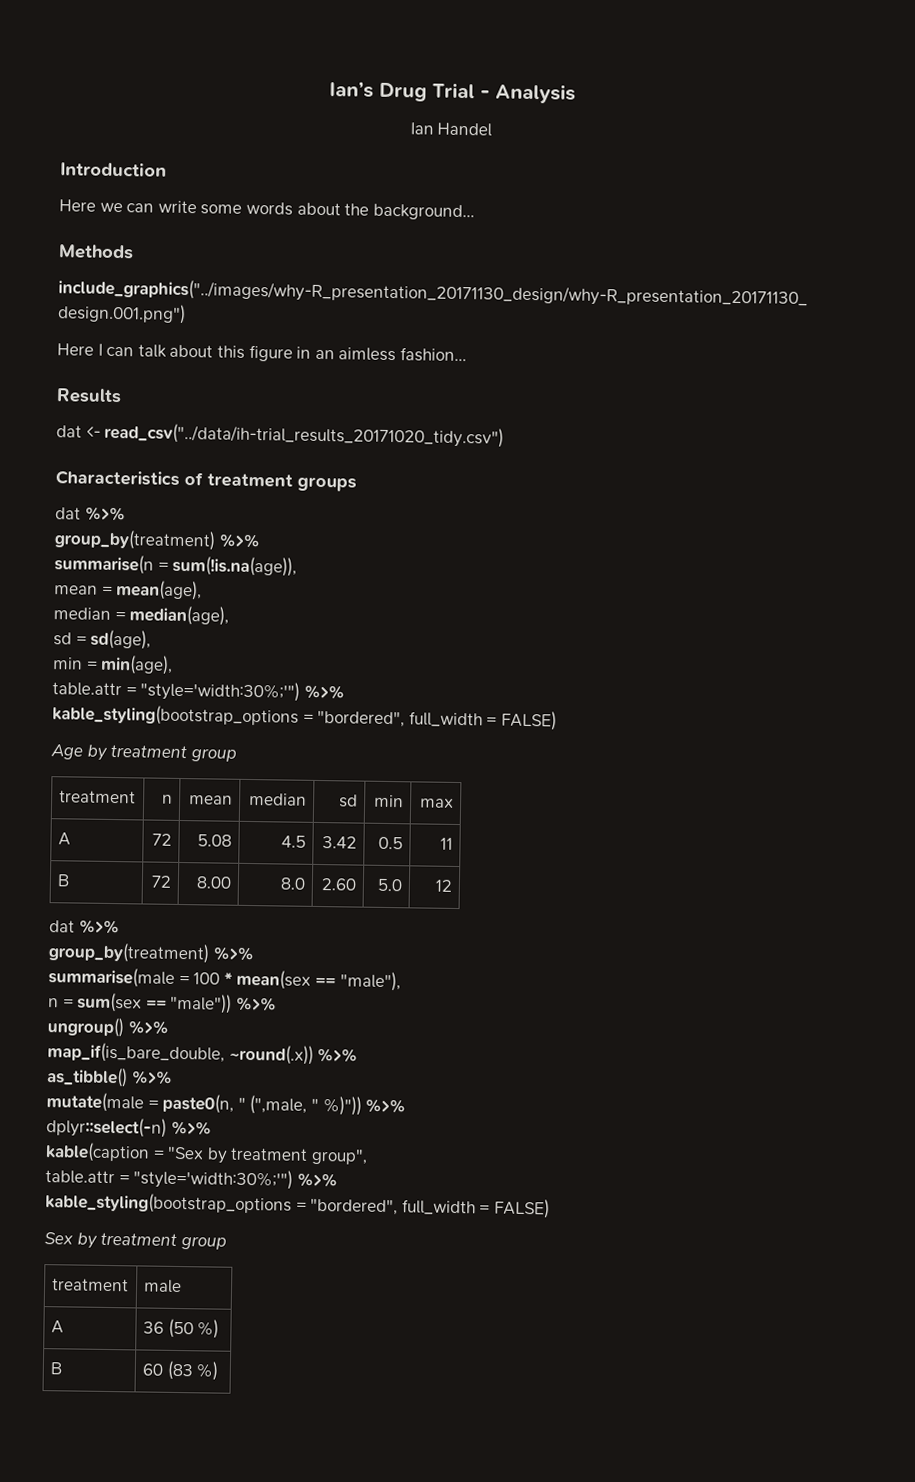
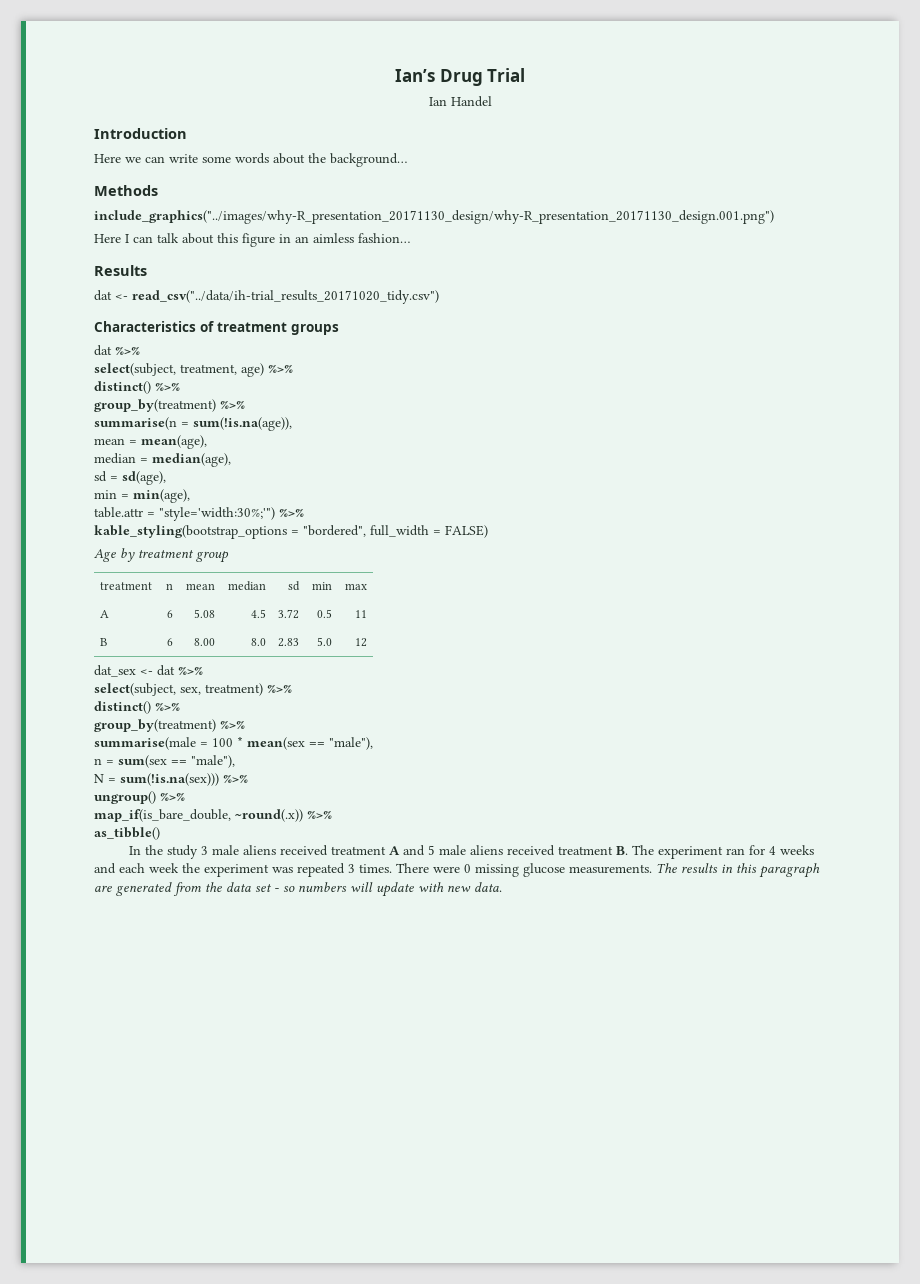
- Ian’s Drug Trial - Analysis
+ Ian’s Drug Trial
+ select(subject, treatment, age) %>%
+ distinct() %>%
- A | 72 | 5.08 | 4.5 | 3.42 | 0.5 | 11
+ A | 6 | 5.08 | 4.5 | 3.72 | 0.5 | 11
- B | 72 | 8.00 | 8.0 | 2.60 | 5.0 | 12
- dat %>%
+ B | 6 | 8.00 | 8.0 | 2.83 | 5.0 | 12
+ dat_sex <- dat %>%
+ select(subject, sex, treatment) %>%
+ distinct() %>%
- n = sum(sex == "male")) %>%
+ n = sum(sex == "male"),
+ N = sum(!is.na(sex))) %>%
- as_tibble() %>%
- mutate(male = paste0(n, " (",male, " %)")) %>%
- dplyr::select(-n) %>%
- kable(caption = "Sex by treatment group",
- table.attr = "style='width:30%;'") %>%
- kable_styling(bootstrap_options = "bordered", full_width = FALSE)
- Sex by treatment group
- treatment | male
- A | 36 (50 %)
- B | 60 (83 %)
+ as_tibble()
+ In the study 3 male aliens received treatment A and 5 male aliens received treatment B. The experiment ran for 4 weeks and each week the experiment was repeated 3 times. There were 0 missing glucose measurements. The results in this paragraph are generated from the data set - so numbers will update with new data.

